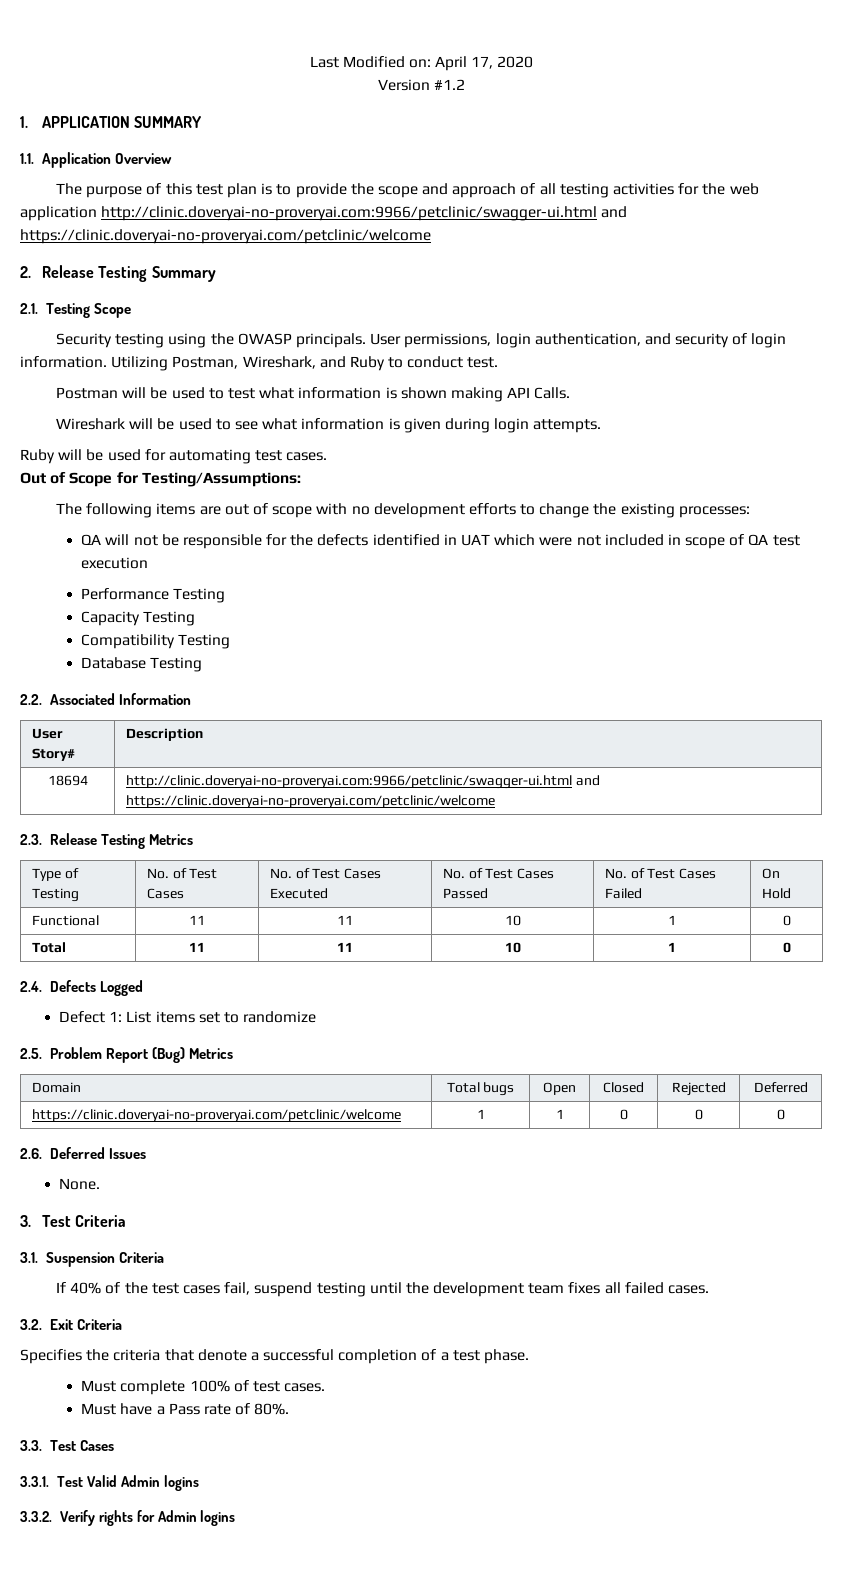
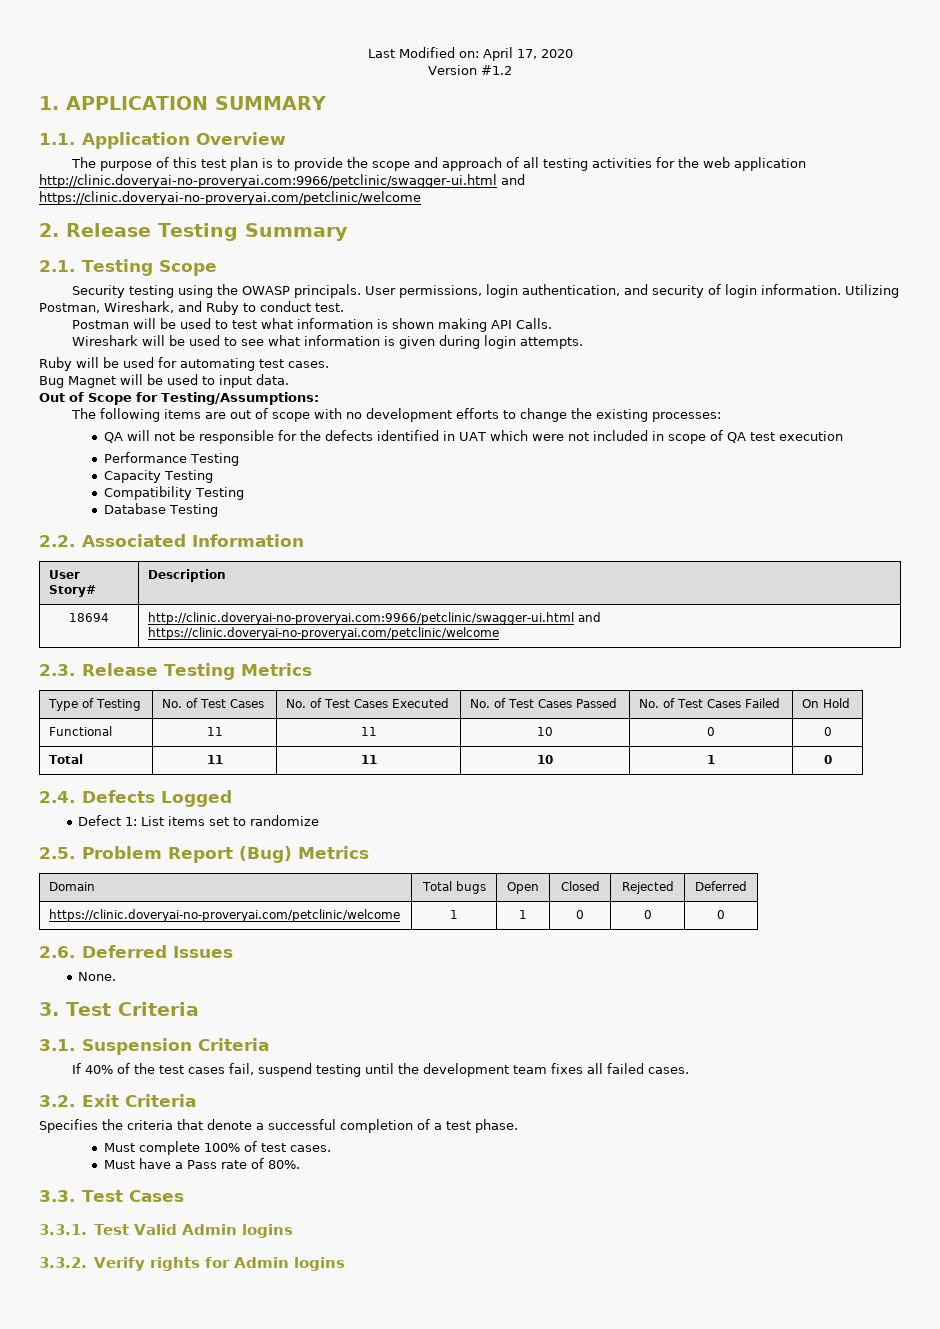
+ Bug Magnet will be used to input data.
- Functional | 11 | 11 | 10 | 1 | 0
+ Functional | 11 | 11 | 10 | 0 | 0

